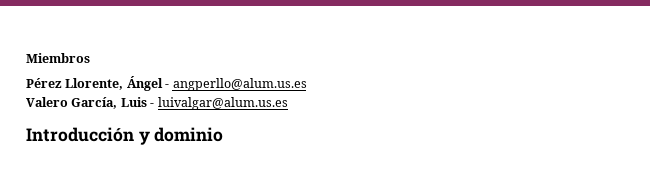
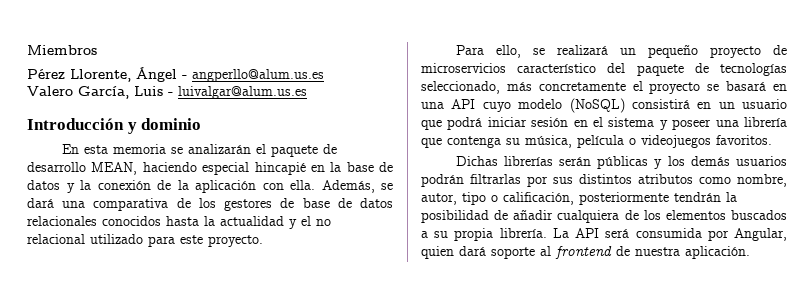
+ En esta memoria se analizarán el paquete de desarrollo MEAN, haciendo especial hincapié en la base de datos y la conexión de la aplicación con ella. Además, se dará una comparativa de los gestores de base de datos relacionales conocidos hasta la actualidad y el no relacional utilizado para este proyecto.
+ Para ello, se realizará un pequeño proyecto de microservicios característico del paquete de tecnologías seleccionado, más concretamente el proyecto se basará en una API cuyo modelo (NoSQL) consistirá en un usuario que podrá iniciar sesión en el sistema y poseer una librería que contenga su música, película o videojuegos favoritos.
+ Dichas librerías serán públicas y los demás usuarios podrán filtrarlas por sus distintos atributos como nombre, autor, tipo o calificación, posteriormente tendrán la posibilidad de añadir cualquiera de los elementos buscados a su propia librería. La API será consumida por Angular, quien dará soporte al frontend de nuestra aplicación.

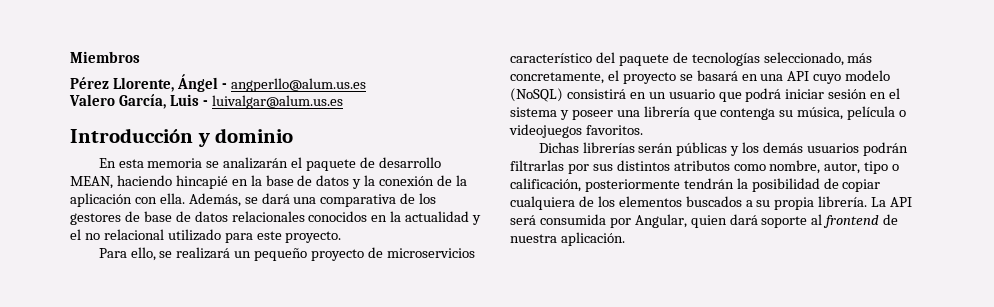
- En esta memoria se analizarán el paquete de desarrollo MEAN, haciendo especial hincapié en la base de datos y la conexión de la aplicación con ella.
+ En esta memoria se analizarán el paquete de desarrollo MEAN, haciendo hincapié en la base de datos y la conexión de la aplicación con ella.
- Además, se dará una comparativa de los gestores de base de datos relacionales conocidos hasta la actualidad y el no relacional utilizado para este proyecto.
+ Además, se dará una comparativa de los gestores de base de datos relacionales conocidos en la actualidad y el no relacional utilizado para este proyecto.
- Para ello, se realizará un pequeño proyecto de microservicios característico del paquete de tecnologías seleccionado, más concretamente el proyecto se basará en una API cuyo modelo (NoSQL) consistirá en un usuario que podrá iniciar sesión en el sistema y poseer una librería que contenga su música, película o videojuegos favoritos.
+ Para ello, se realizará un pequeño proyecto de microservicios característico del paquete de tecnologías seleccionado, más concretamente, el proyecto se basará en una API cuyo modelo (NoSQL) consistirá en un usuario que podrá iniciar sesión en el sistema y poseer una librería que contenga su música, película o videojuegos favoritos.
- Dichas librerías serán públicas y los demás usuarios podrán filtrarlas por sus distintos atributos como nombre, autor, tipo o calificación, posteriormente tendrán la posibilidad de añadir cualquiera de los elementos buscados a su propia librería.
+ Dichas librerías serán públicas y los demás usuarios podrán filtrarlas por sus distintos atributos como nombre, autor, tipo o calificación, posteriormente tendrán la posibilidad de copiar cualquiera de los elementos buscados a su propia librería.

